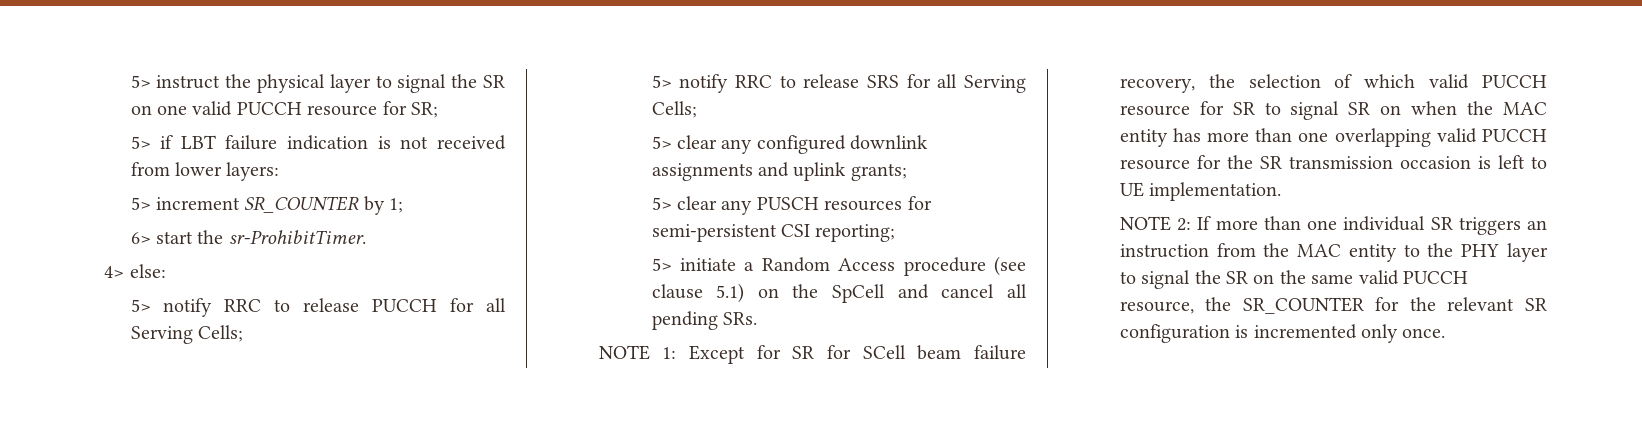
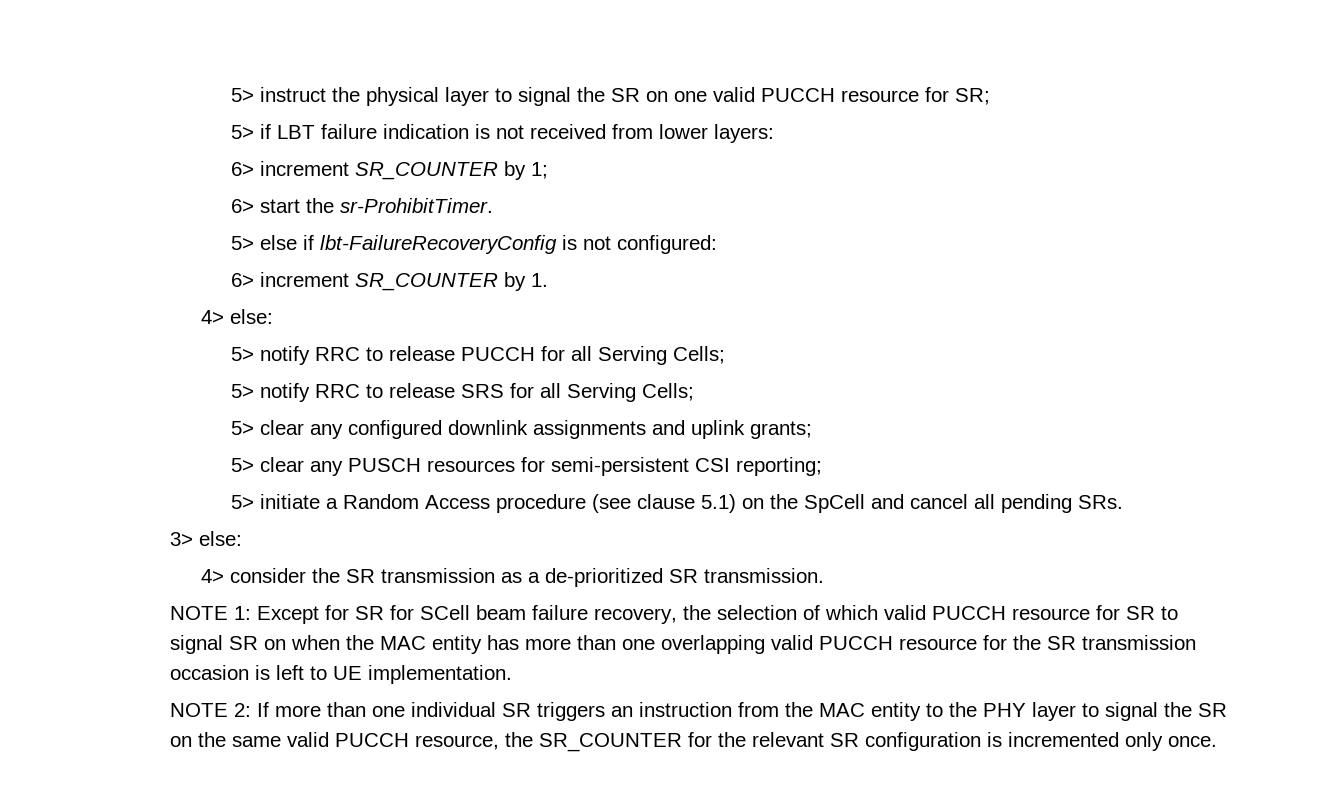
- 5> increment SR_COUNTER by 1;
+ 6> increment SR_COUNTER by 1;
+ 5> else if lbt-FailureRecoveryConfig is not configured:
+ 6> increment SR_COUNTER by 1.
+ 3> else:
+ 4> consider the SR transmission as a de-prioritized SR transmission.

